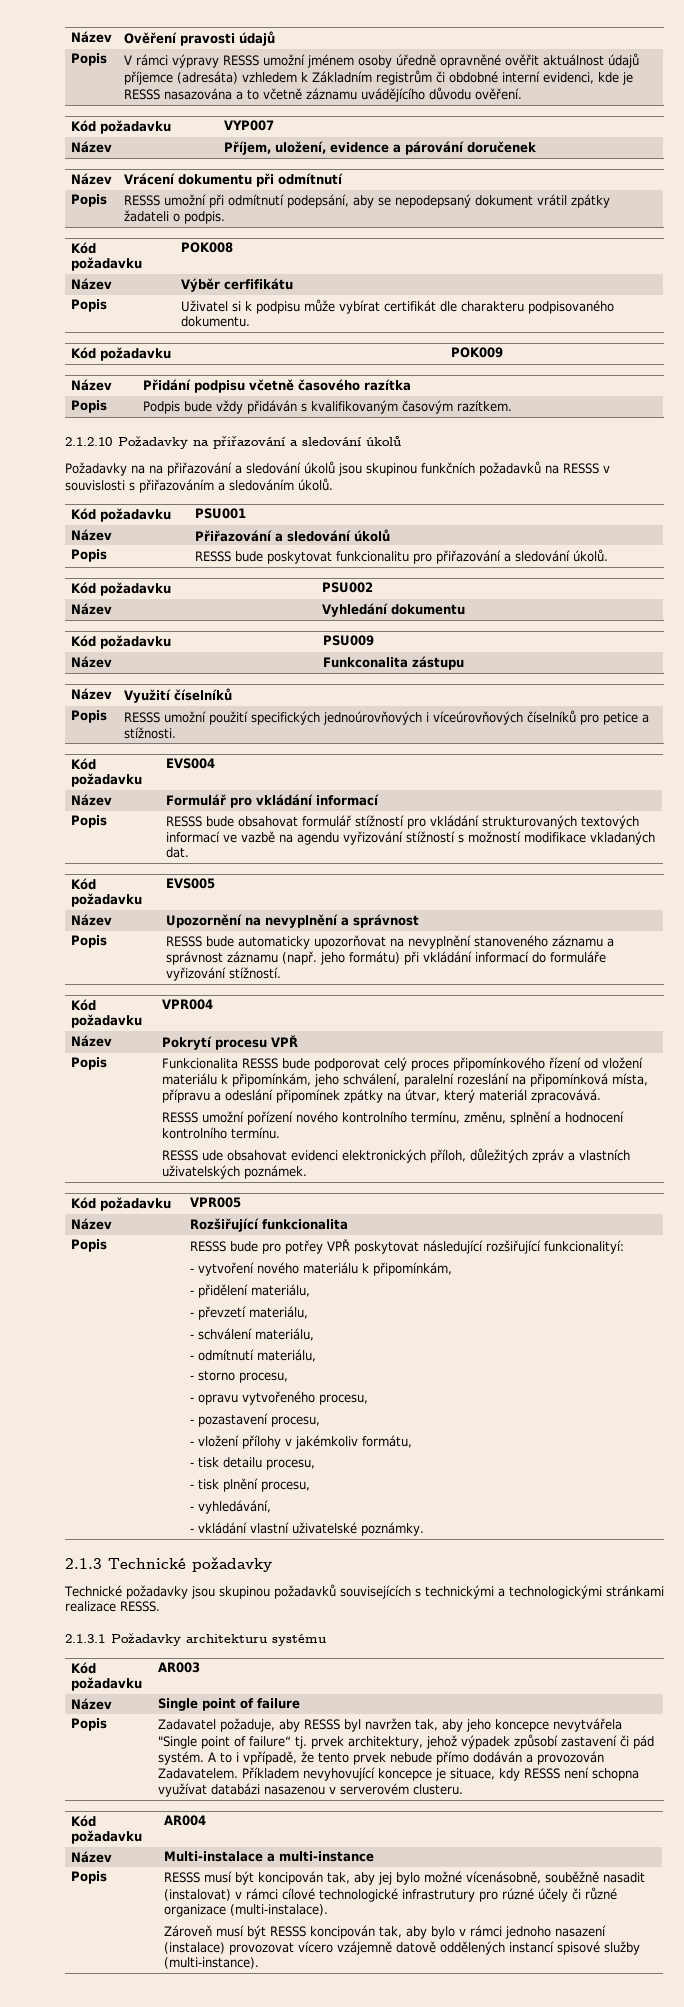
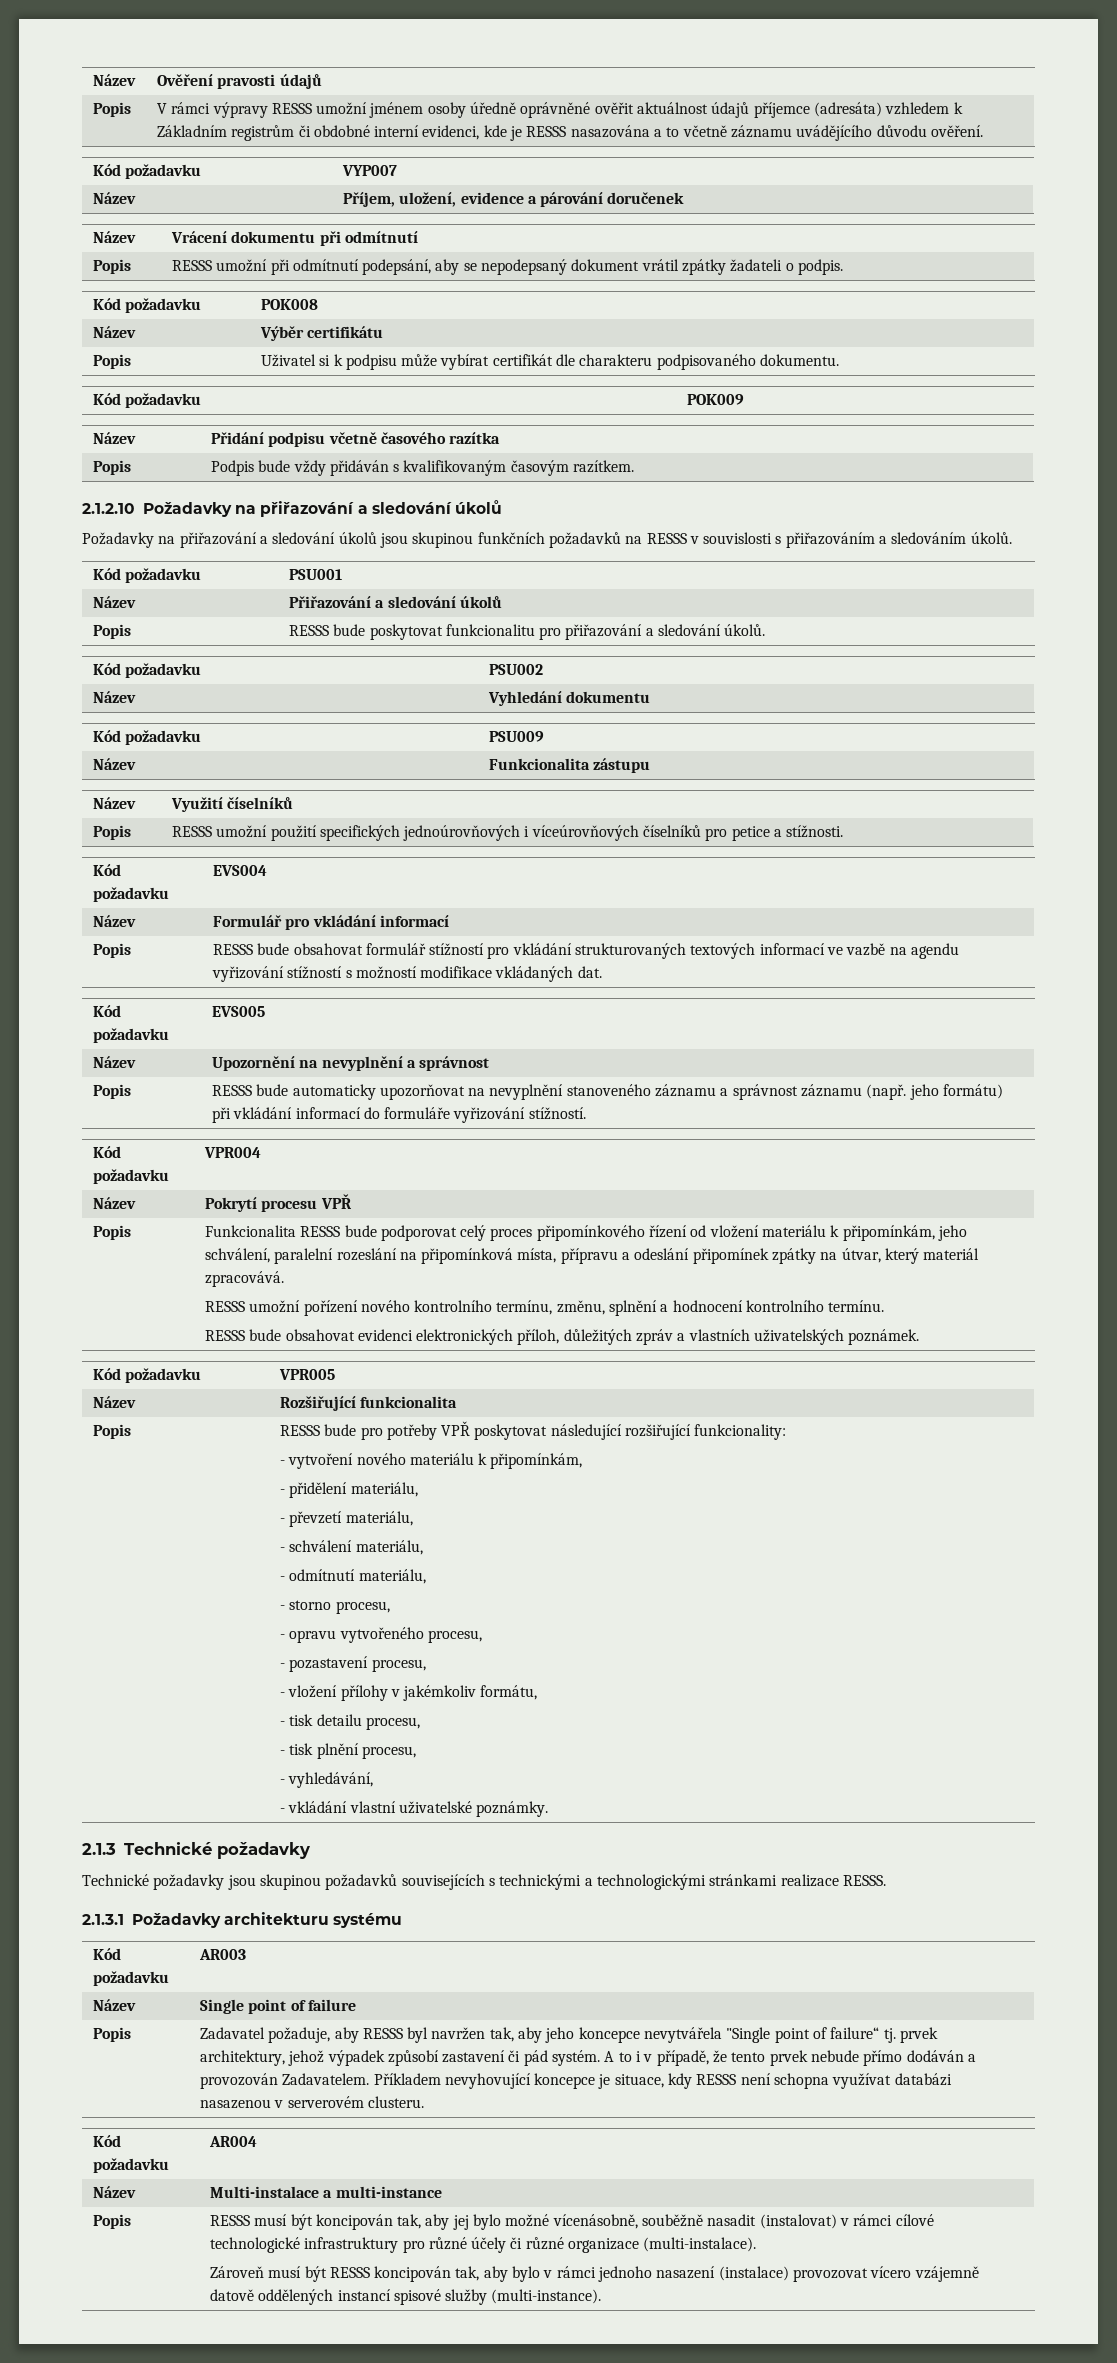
- Popis | V rámci výpravy RESSS umožní jménem osoby úředně opravněné ověřit aktuálnost údajů příjemce (adresáta) vzhledem k Základním registrům či obdobné interní evidenci, kde je RESSS nasazována a to včetně záznamu uvádějícího důvodu ověření.
+ Popis | V rámci výpravy RESSS umožní jménem osoby úředně oprávněné ověřit aktuálnost údajů příjemce (adresáta) vzhledem k Základním registrům či obdobné interní evidenci, kde je RESSS nasazována a to včetně záznamu uvádějícího důvodu ověření.
- Název | Výběr cerfifikátu
+ Název | Výběr certifikátu
- Požadavky na na přiřazování a sledování úkolů jsou skupinou funkčních požadavků na RESSS v souvislosti s přiřazováním a sledováním úkolů.
+ Požadavky na přiřazování a sledování úkolů jsou skupinou funkčních požadavků na RESSS v souvislosti s přiřazováním a sledováním úkolů.
- Název | Funkconalita zástupu
+ Název | Funkcionalita zástupu
- Popis | RESSS bude obsahovat formulář stížností pro vkládání strukturovaných textových informací ve vazbě na agendu vyřizování stížností s možností modifikace vkladaných dat.
+ Popis | RESSS bude obsahovat formulář stížností pro vkládání strukturovaných textových informací ve vazbě na agendu vyřizování stížností s možností modifikace vkládaných dat.
- RESSS ude obsahovat evidenci elektronických příloh, důležitých zpráv a vlastních uživatelských poznámek.
+ RESSS bude obsahovat evidenci elektronických příloh, důležitých zpráv a vlastních uživatelských poznámek.
- RESSS bude pro potřey VPŘ poskytovat následující rozšiřující funkcionalityí:
+ RESSS bude pro potřeby VPŘ poskytovat následující rozšiřující funkcionality:
- A to i vpřípadě, že tento prvek nebude přímo dodáván a provozován Zadavatelem.
+ A to i v případě, že tento prvek nebude přímo dodáván a provozován Zadavatelem.
- RESSS musí být koncipován tak, aby jej bylo možné vícenásobně, souběžně nasadit (instalovat) v rámci cílové technologické infrastrutury pro rúzné účely či různé organizace (multi-instalace).
+ RESSS musí být koncipován tak, aby jej bylo možné vícenásobně, souběžně nasadit (instalovat) v rámci cílové technologické infrastruktury pro různé účely či různé organizace (multi-instalace).

